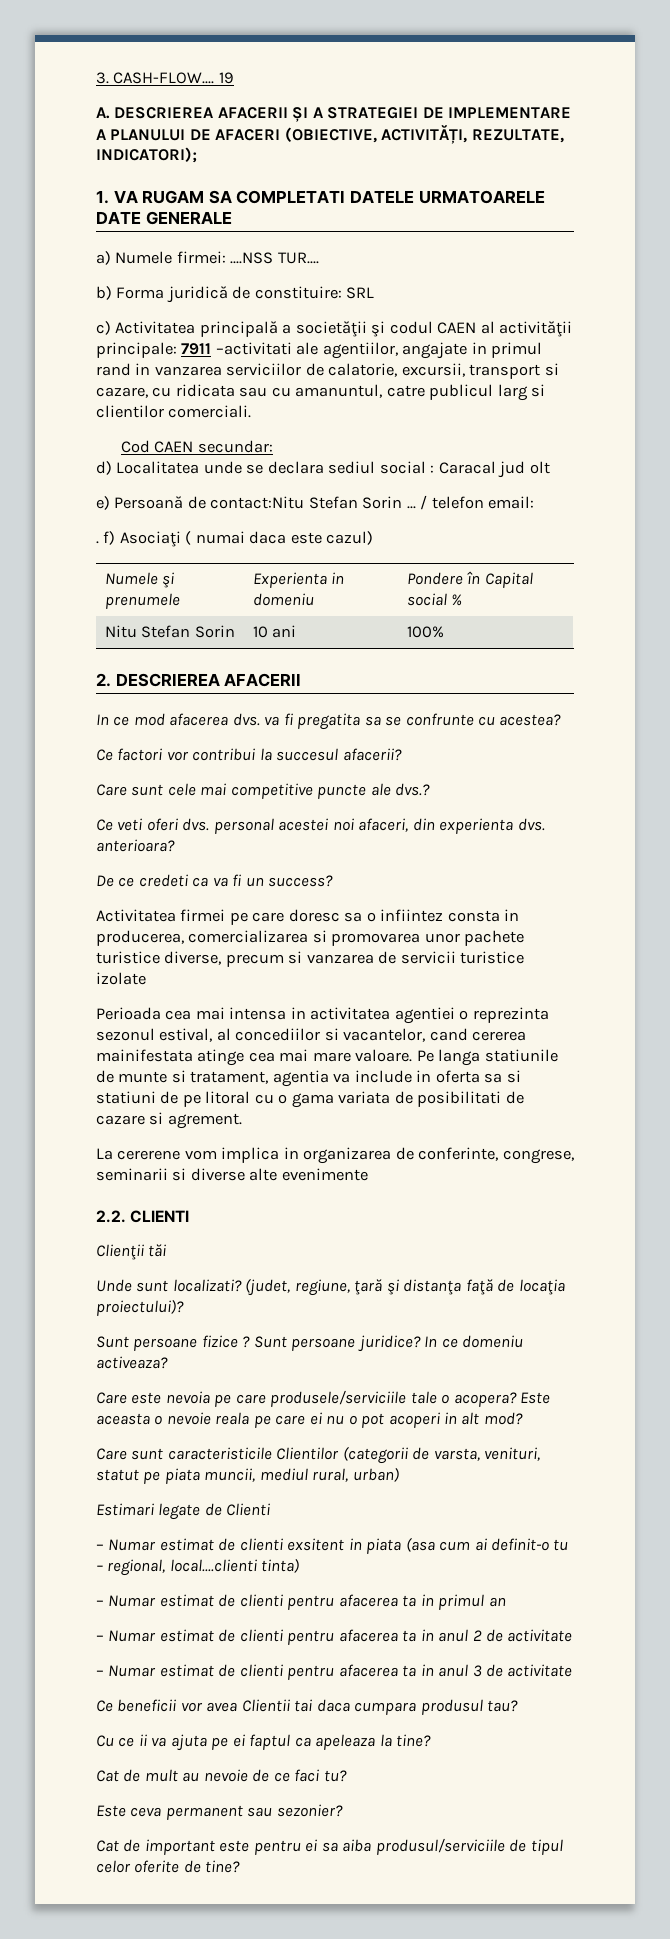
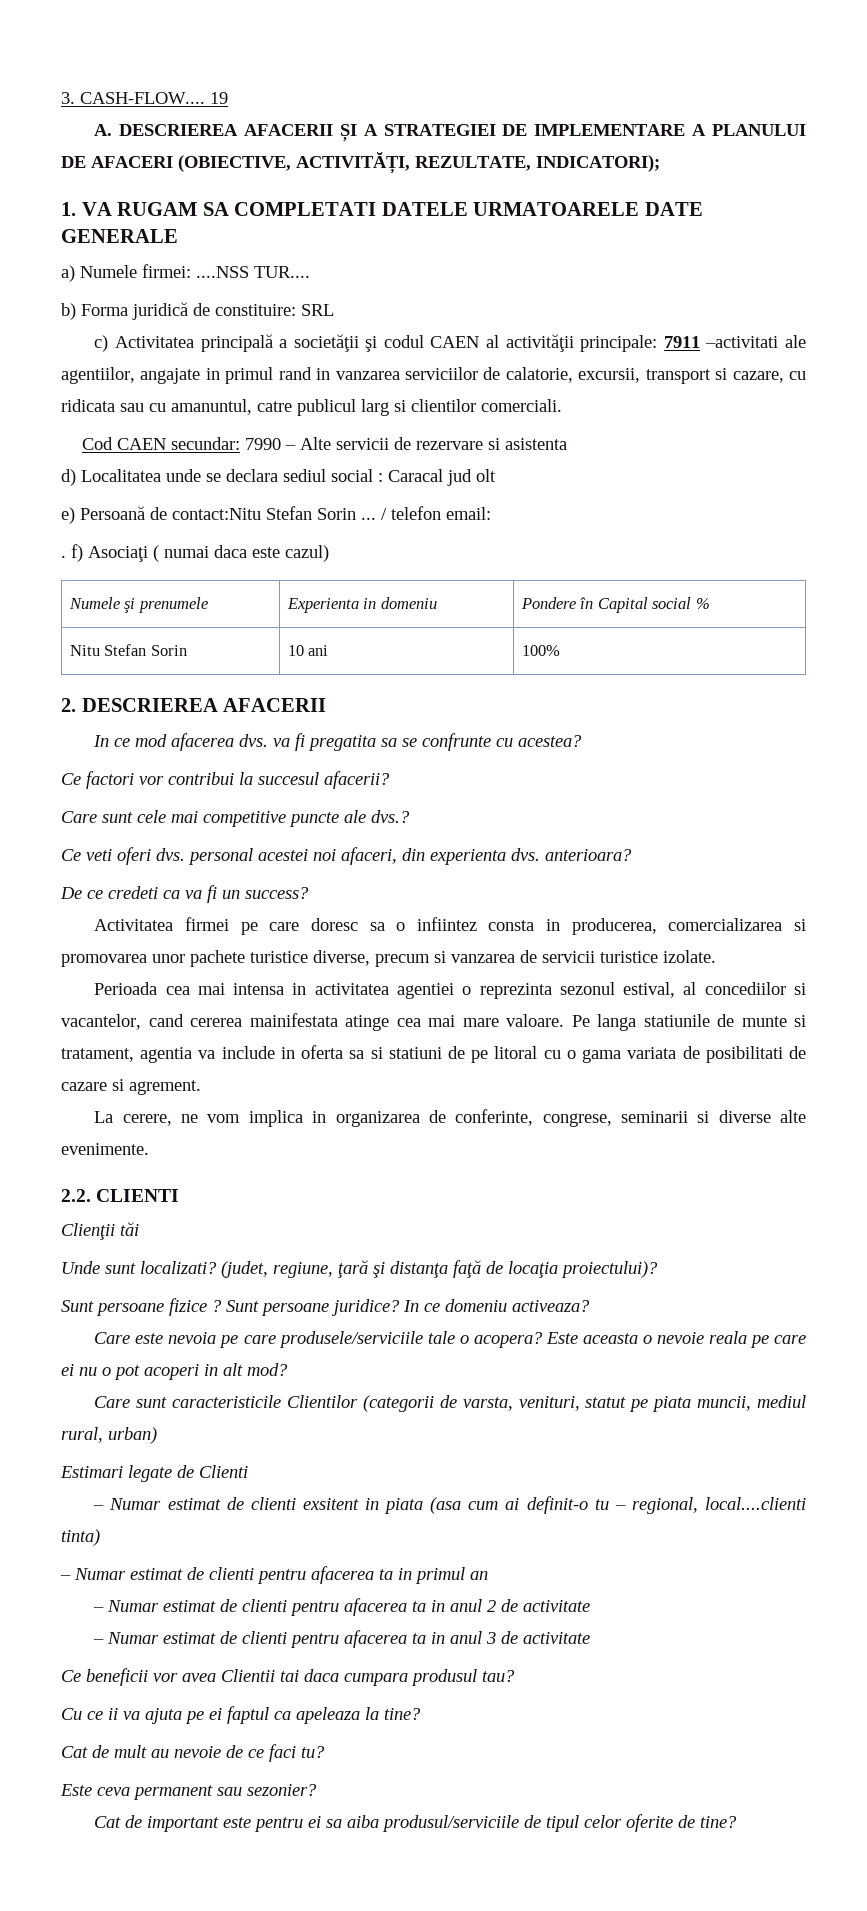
- Cod CAEN secundar:
+ Cod CAEN secundar: 7990 – Alte servicii de rezervare si asistenta
- Activitatea firmei pe care doresc sa o infiintez consta in producerea, comercializarea si promovarea unor pachete turistice diverse, precum si vanzarea de servicii turistice izolate
+ Activitatea firmei pe care doresc sa o infiintez consta in producerea, comercializarea si promovarea unor pachete turistice diverse, precum si vanzarea de servicii turistice izolate.
- La cererene vom implica in organizarea de conferinte, congrese, seminarii si diverse alte evenimente
+ La cerere, ne vom implica in organizarea de conferinte, congrese, seminarii si diverse alte evenimente.

